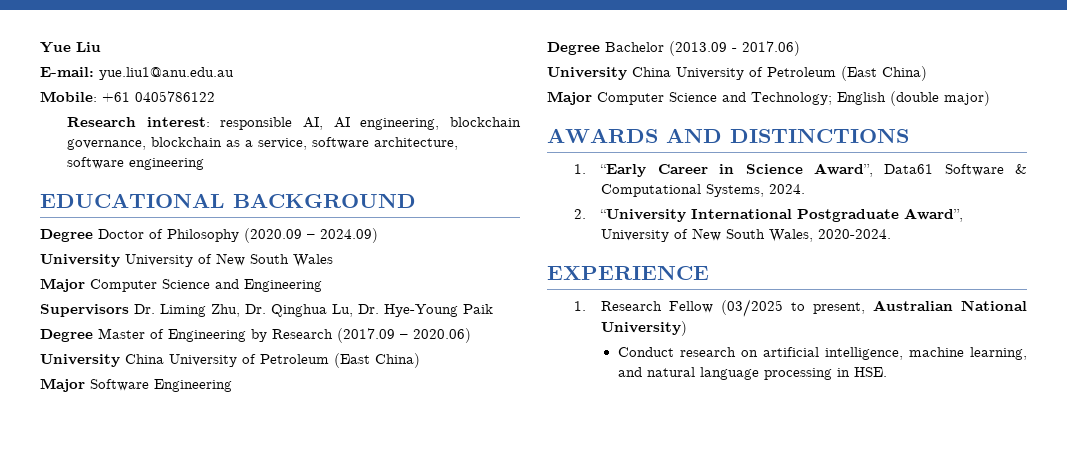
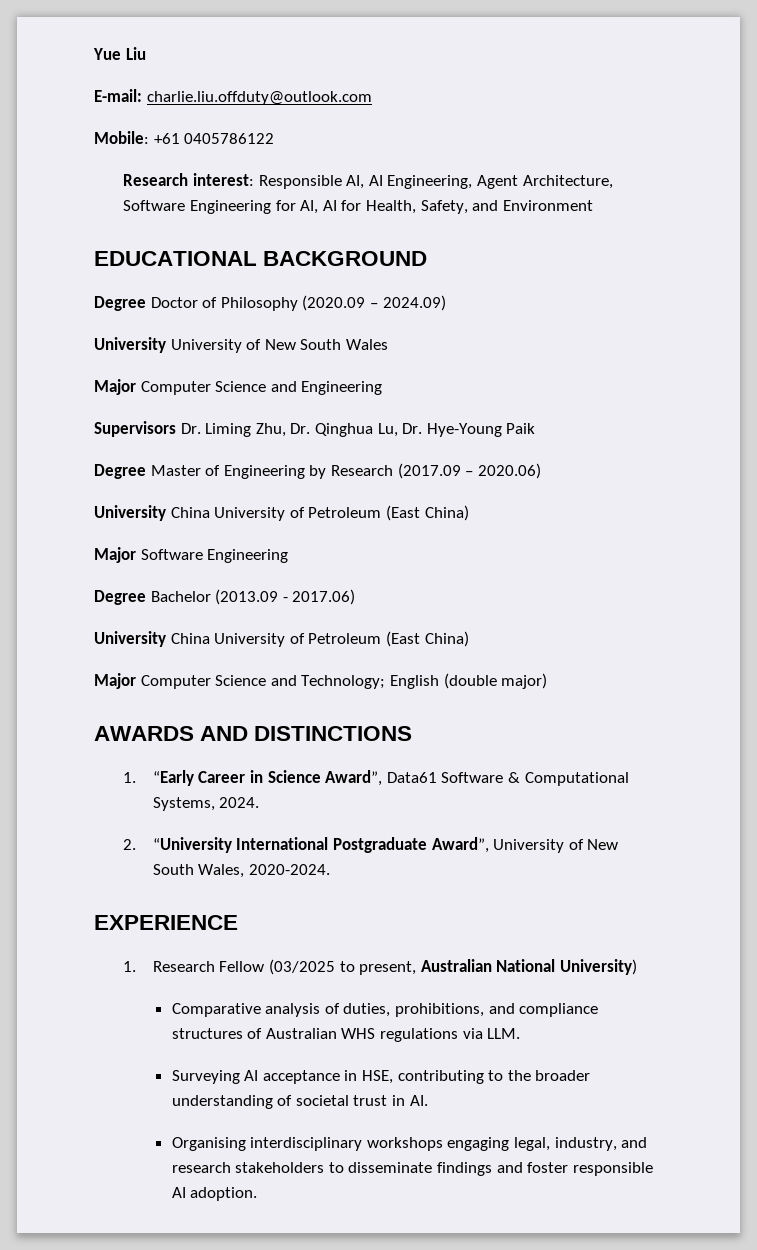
- E-mail: yue.liu1@anu.edu.au
+ E-mail: charlie.liu.offduty@outlook.com
- Research interest: responsible AI, AI engineering, blockchain governance, blockchain as a service, software architecture, software engineering
+ Research interest: Responsible AI, AI Engineering, Agent Architecture, Software Engineering for AI, AI for Health, Safety, and Environment
- Conduct research on artificial intelligence, machine learning, and natural language processing in HSE.
+ Comparative analysis of duties, prohibitions, and compliance structures of Australian WHS regulations via LLM.
+ Surveying AI acceptance in HSE, contributing to the broader understanding of societal trust in AI.
+ Organising interdisciplinary workshops engaging legal, industry, and research stakeholders to disseminate findings and foster responsible AI adoption.

